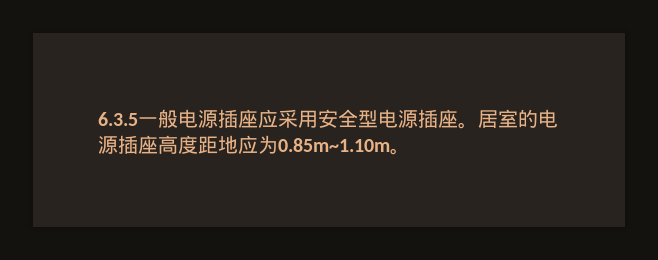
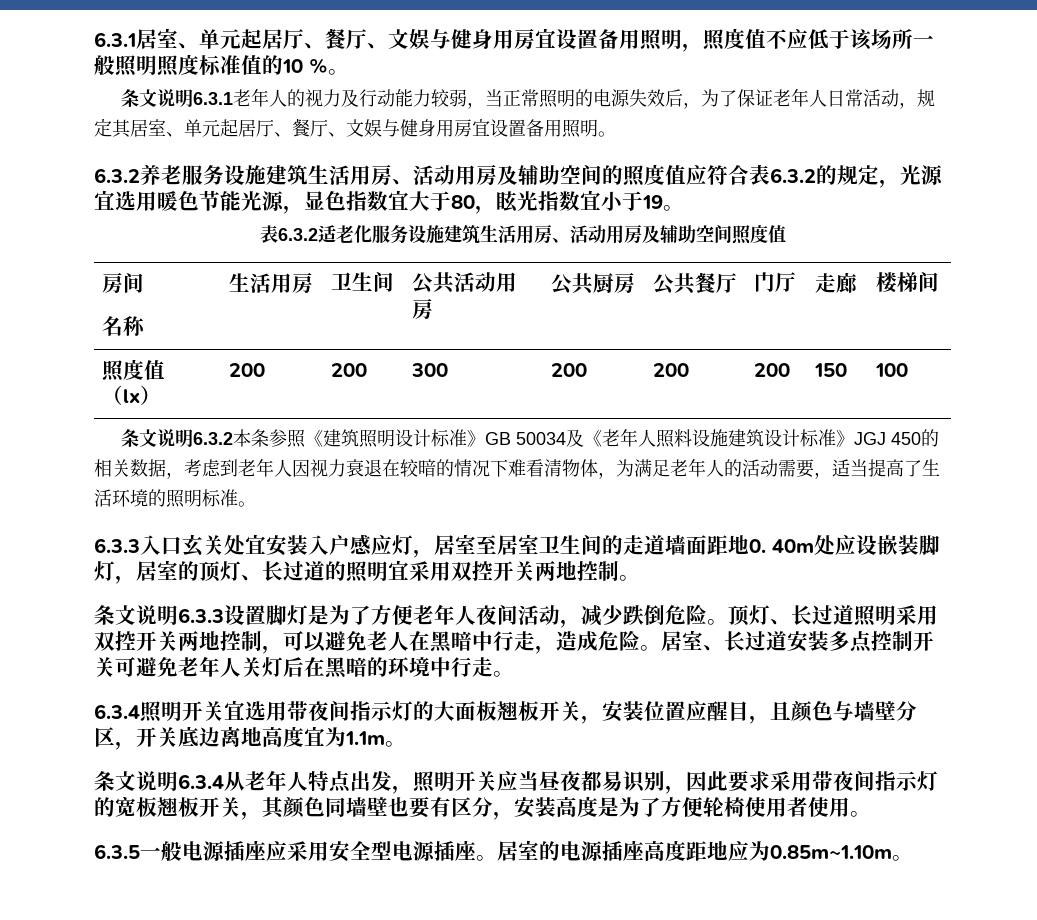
+ 6.3.1居室、单元起居厅、餐厅、文娱与健身用房宜设置备用照明，照度值不应低于该场所一般照明照度标准值的10 %。
+ 条文说明6.3.1老年人的视力及行动能力较弱，当正常照明的电源失效后，为了保证老年人日常活动，规定其居室、单元起居厅、餐厅、文娱与健身用房宜设置备用照明。
+ 6.3.2养老服务设施建筑生活用房、活动用房及辅助空间的照度值应符合表6.3.2的规定，光源宜选用暖色节能光源，显色指数宜大于80，眩光指数宜小于19。
+ 表6.3.2适老化服务设施建筑生活用房、活动用房及辅助空间照度值
+ 房间
+ 名称 | 生活用房 | 卫生间 | 公共活动用房 | 公共厨房 | 公共餐厅 | 门厅 | 走廊 | 楼梯间
+ 照度值（lx） | 200 | 200 | 300 | 200 | 200 | 200 | 150 | 100
+ 条文说明6.3.2本条参照《建筑照明设计标准》GB 50034及《老年人照料设施建筑设计标准》JGJ 450的相关数据，考虑到老年人因视力衰退在较暗的情况下难看清物体，为满足老年人的活动需要，适当提高了生活环境的照明标准。
+ 6.3.3入口玄关处宜安装入户感应灯，居室至居室卫生间的走道墙面距地0. 40m处应设嵌装脚灯，居室的顶灯、长过道的照明宜采用双控开关两地控制。
+ 条文说明6.3.3设置脚灯是为了方便老年人夜间活动，减少跌倒危险。顶灯、长过道照明采用双控开关两地控制，可以避免老人在黑暗中行走，造成危险。居室、长过道安装多点控制开关可避免老年人关灯后在黑暗的环境中行走。
+ 6.3.4照明开关宜选用带夜间指示灯的大面板翘板开关，安装位置应醒目，且颜色与墙壁分区，开关底边离地高度宜为1.1m。
+ 条文说明6.3.4从老年人特点出发，照明开关应当昼夜都易识别，因此要求采用带夜间指示灯的宽板翘板开关，其颜色同墙壁也要有区分，安装高度是为了方便轮椅使用者使用。

